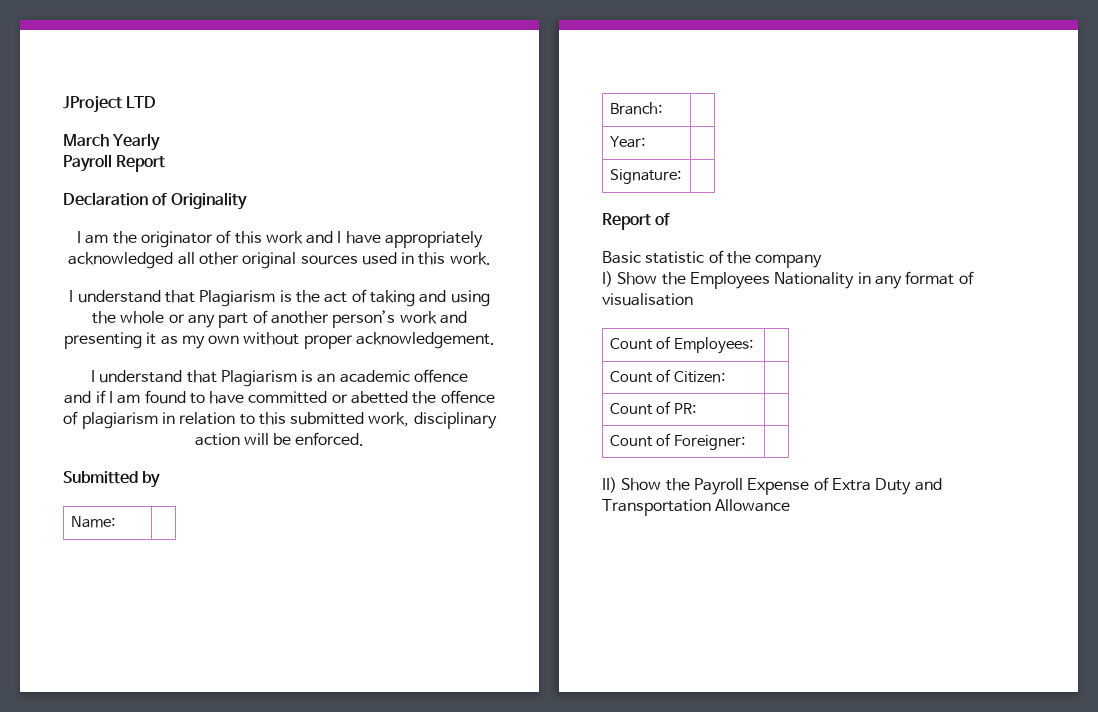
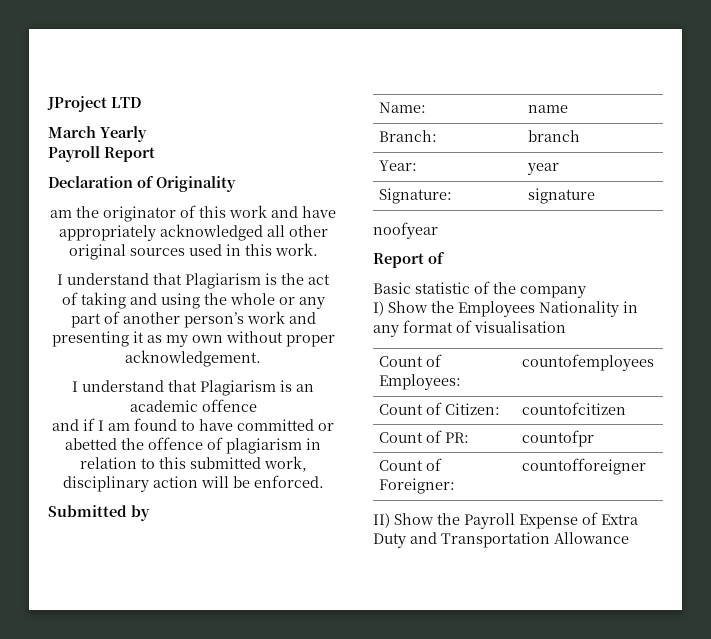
- I am the originator of this work and I have appropriately acknowledged all other original sources used in this work.
+ am the originator of this work and have appropriately acknowledged all other original sources used in this work.
- Name: |
+ Name: | name
- Branch: |
+ Branch: | branch
- Year: |
+ Year: | year
- Signature: |
+ Signature: | signature
+ noofyear
- Count of Employees: |
+ Count of Employees: | countofemployees
- Count of Citizen: |
+ Count of Citizen: | countofcitizen
- Count of PR: |
+ Count of PR: | countofpr
- Count of Foreigner: |
+ Count of Foreigner: | countofforeigner

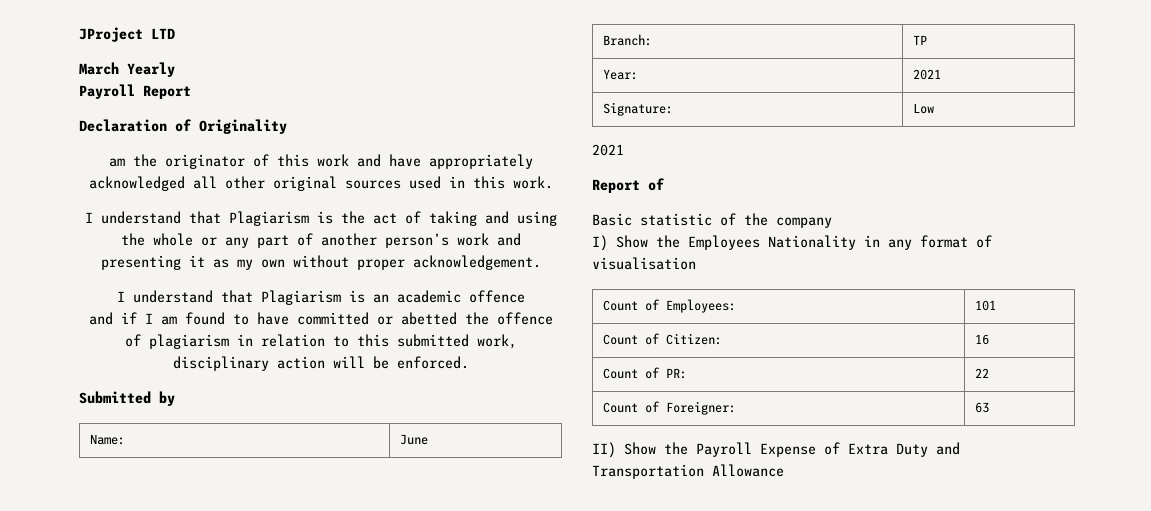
- Name: | name
+ Name: | June
- Branch: | branch
+ Branch: | TP
- Year: | year
+ Year: | 2021
- Signature: | signature
- noofyear
+ Signature: | Low
+ 2021
- Count of Employees: | countofemployees
+ Count of Employees: | 101
- Count of Citizen: | countofcitizen
+ Count of Citizen: | 16
- Count of PR: | countofpr
+ Count of PR: | 22
- Count of Foreigner: | countofforeigner
+ Count of Foreigner: | 63

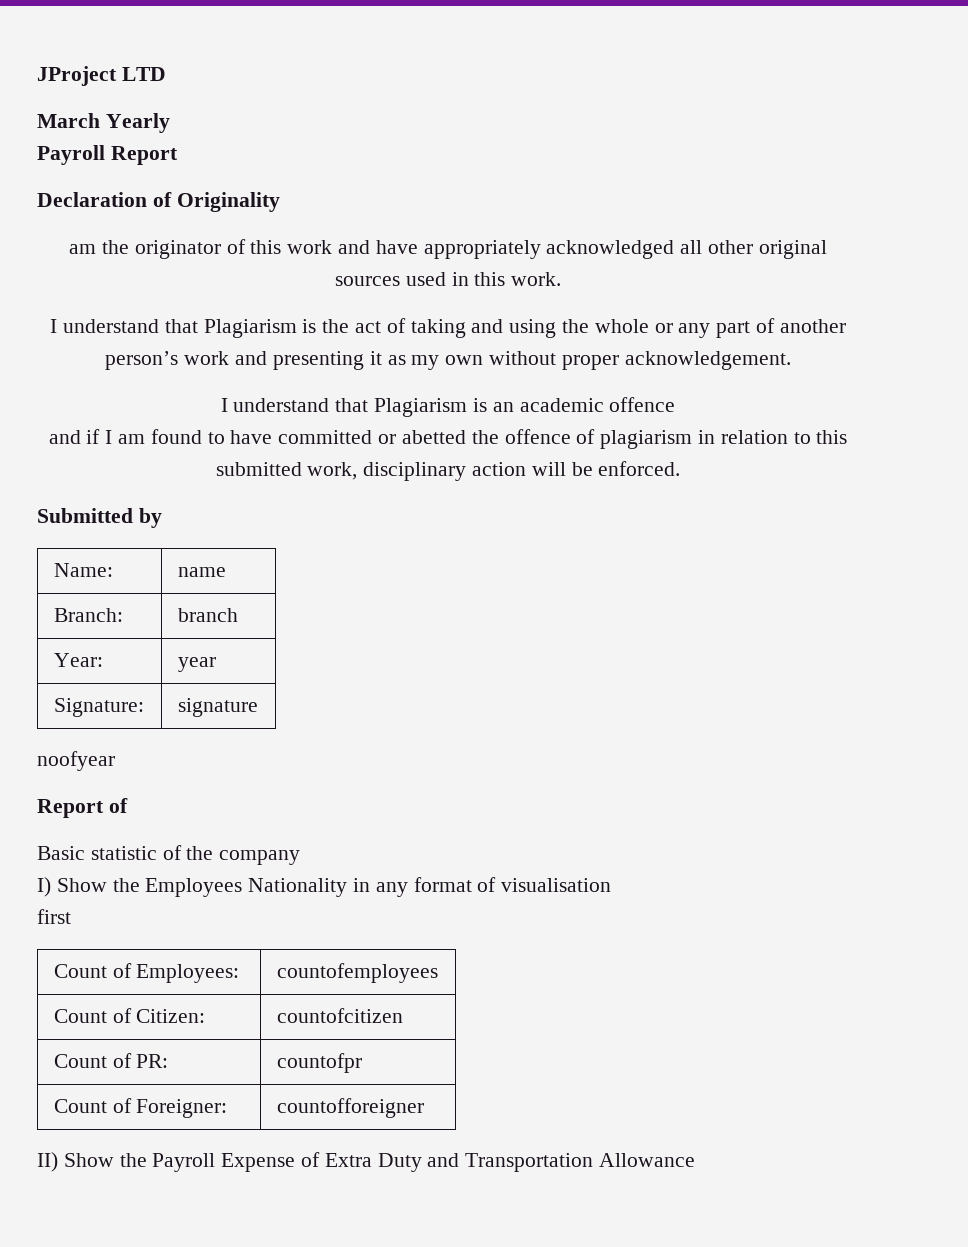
- Name: | June
+ Name: | name
- Branch: | TP
+ Branch: | branch
- Year: | 2021
+ Year: | year
- Signature: | Low
- 2021
+ Signature: | signature
+ noofyear
+ first
- Count of Employees: | 101
+ Count of Employees: | countofemployees
- Count of Citizen: | 16
+ Count of Citizen: | countofcitizen
- Count of PR: | 22
+ Count of PR: | countofpr
- Count of Foreigner: | 63
+ Count of Foreigner: | countofforeigner

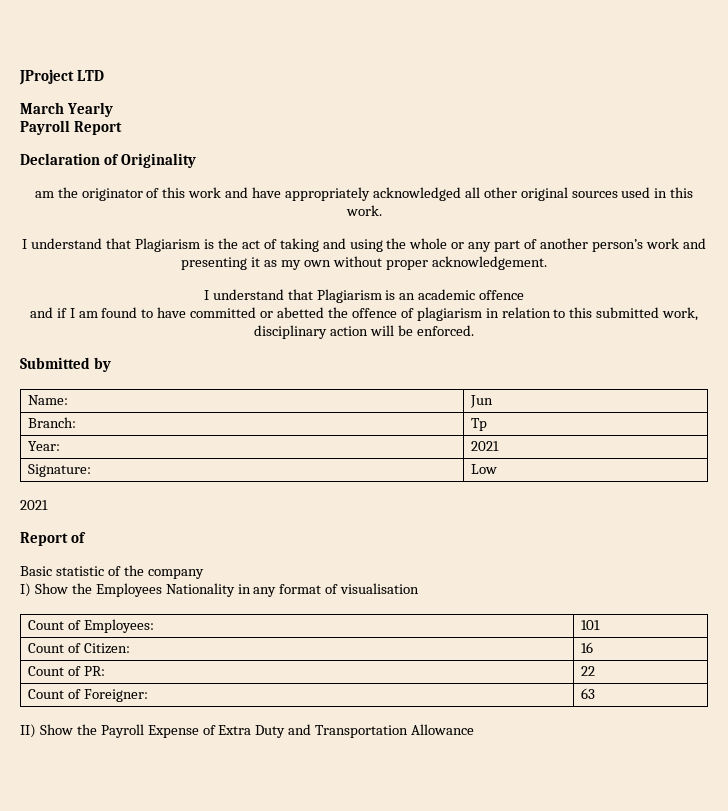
- Name: | name
+ Name: | Jun
- Branch: | branch
+ Branch: | Tp
- Year: | year
+ Year: | 2021
- Signature: | signature
- noofyear
+ Signature: | Low
+ 2021
- first
- Count of Employees: | countofemployees
+ Count of Employees: | 101
- Count of Citizen: | countofcitizen
+ Count of Citizen: | 16
- Count of PR: | countofpr
+ Count of PR: | 22
- Count of Foreigner: | countofforeigner
+ Count of Foreigner: | 63

